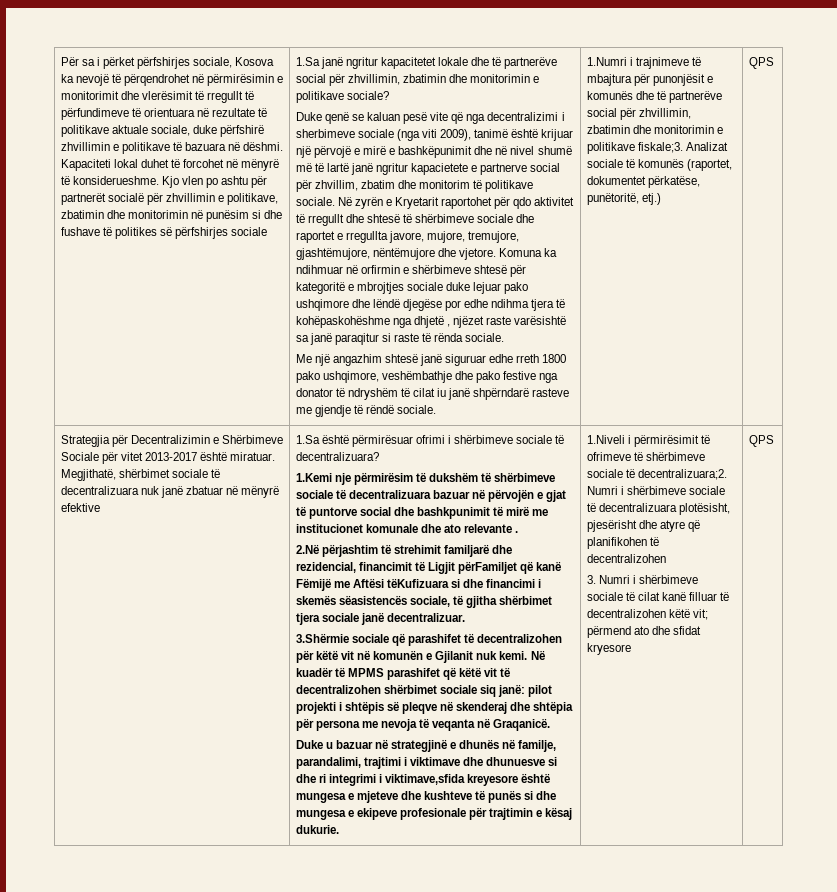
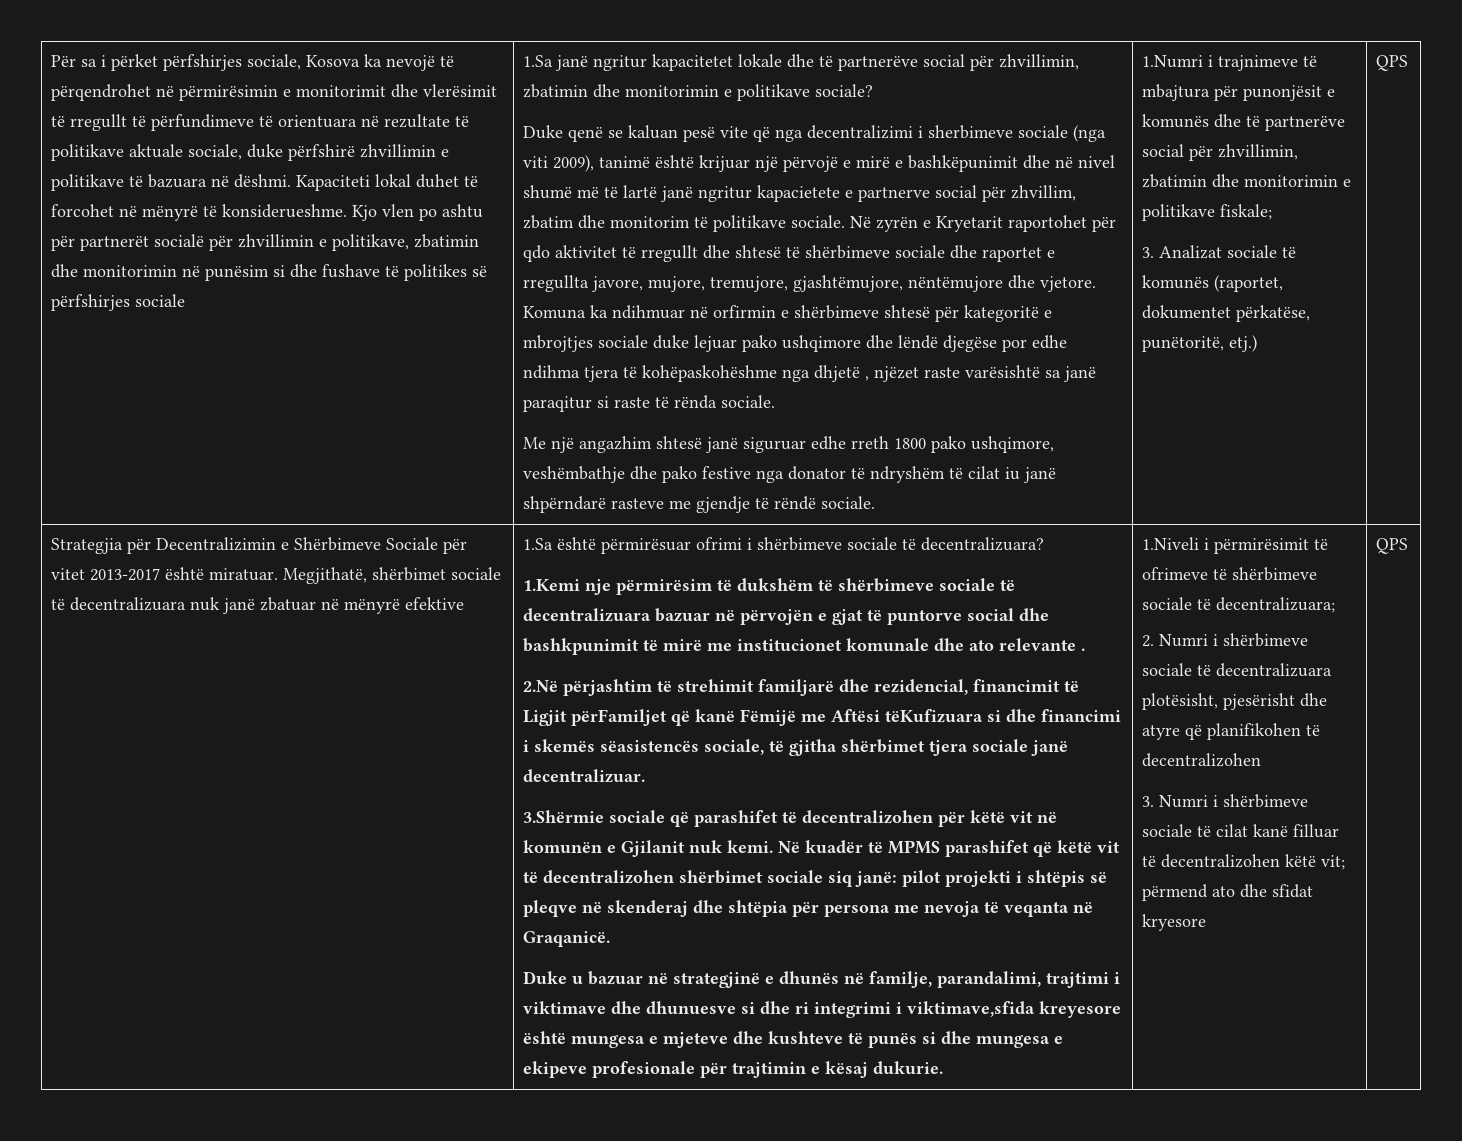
- 1.Numri i trajnimeve të mbajtura për punonjësit e komunës dhe të partnerëve social për zhvillimin, zbatimin dhe monitorimin e politikave fiskale;3. Analizat sociale të komunës (raportet, dokumentet përkatëse, punëtoritë, etj.)
+ 1.Numri i trajnimeve të mbajtura për punonjësit e komunës dhe të partnerëve social për zhvillimin, zbatimin dhe monitorimin e politikave fiskale;
+ 3. Analizat sociale të komunës (raportet, dokumentet përkatëse, punëtoritë, etj.)
- 1.Niveli i përmirësimit të ofrimeve të shërbimeve sociale të decentralizuara;2. Numri i shërbimeve sociale të decentralizuara plotësisht, pjesërisht dhe atyre që planifikohen të decentralizohen
+ 1.Niveli i përmirësimit të ofrimeve të shërbimeve sociale të decentralizuara;
+ 2. Numri i shërbimeve sociale të decentralizuara plotësisht, pjesërisht dhe atyre që planifikohen të decentralizohen

